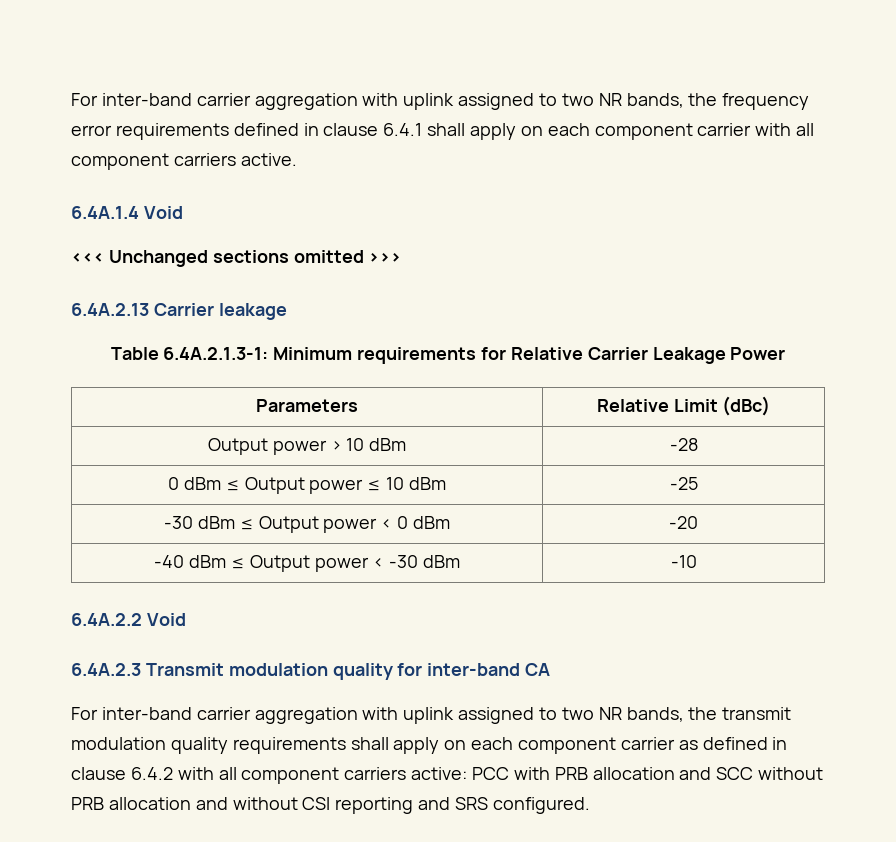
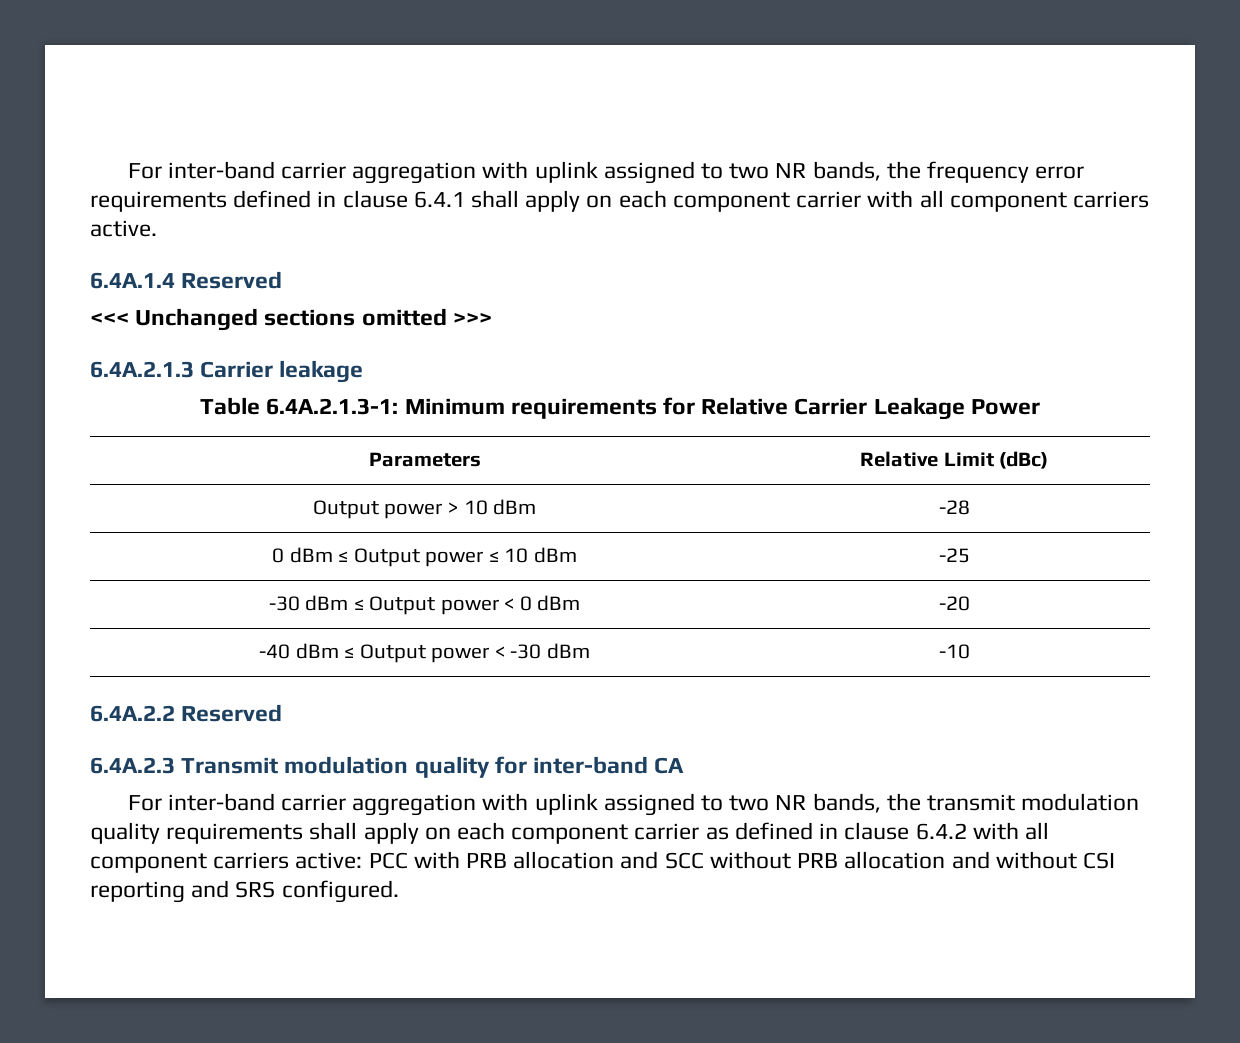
- 6.4A.1.4 Void
+ 6.4A.1.4 Reserved
- 6.4A.2.13 Carrier leakage
+ 6.4A.2.1.3 Carrier leakage
- 6.4A.2.2 Void
+ 6.4A.2.2 Reserved

